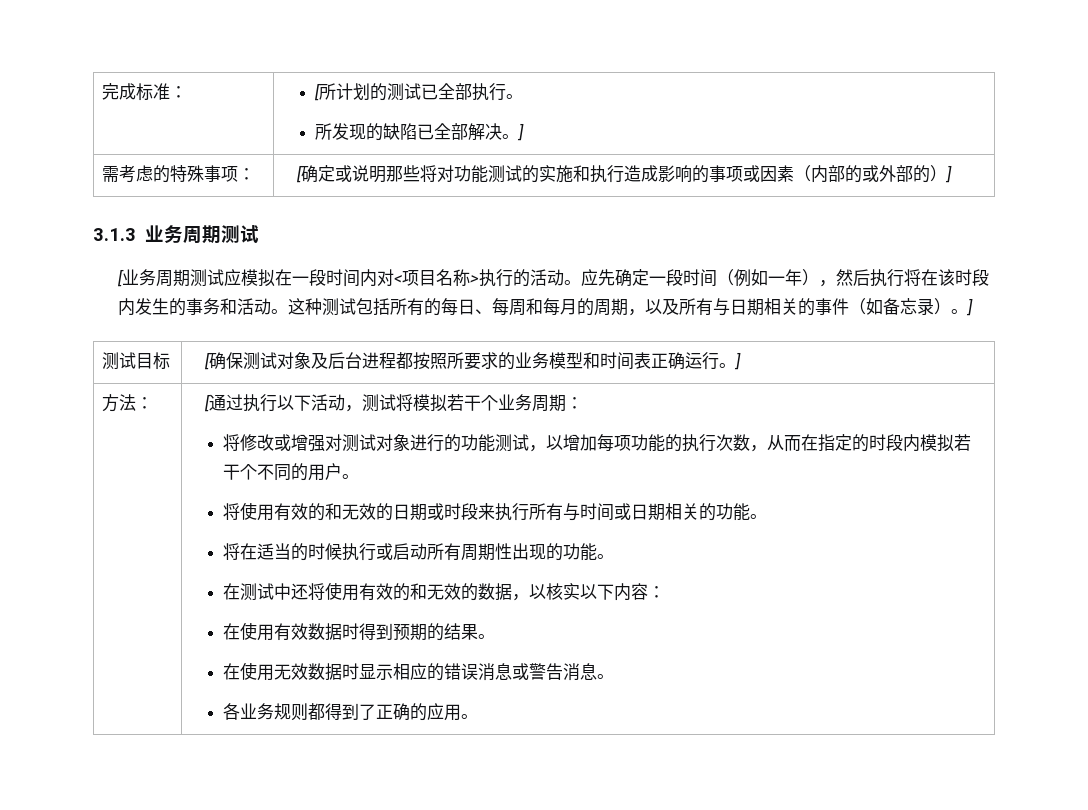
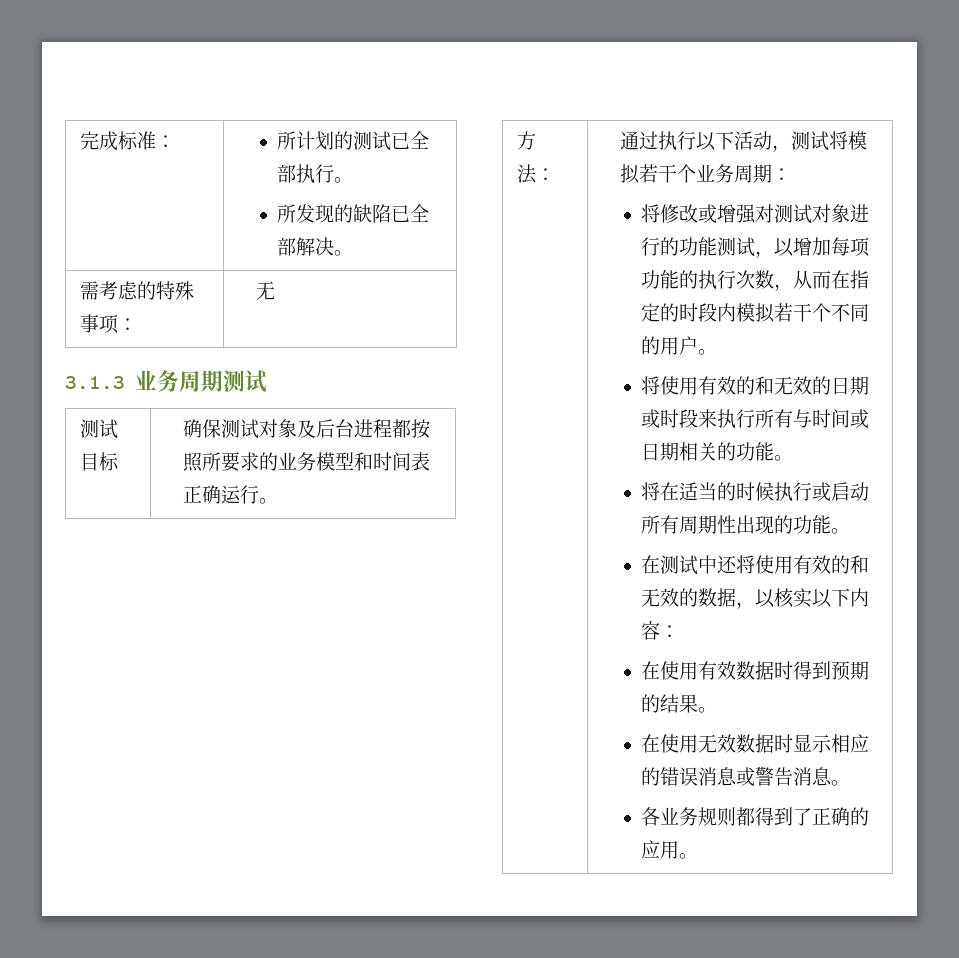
- 完成标准： | [所计划的测试已全部执行。
- 所发现的缺陷已全部解决。]
+ 完成标准： | 所计划的测试已全部执行。
+ 所发现的缺陷已全部解决。
- 需考虑的特殊事项： | [确定或说明那些将对功能测试的实施和执行造成影响的事项或因素（内部的或外部的）]
+ 需考虑的特殊事项： | 无
  3.1.3业务周期测试
- [业务周期测试应模拟在一段时间内对<项目名称>执行的活动。应先确定一段时间（例如一年），然后执行将在该时段内发生的事务和活动。这种测试包括所有的每日、每周和每月的周期，以及所有与日期相关的事件（如备忘录）。]
- 测试目标 | [确保测试对象及后台进程都按照所要求的业务模型和时间表正确运行。]
+ 测试目标 | 确保测试对象及后台进程都按照所要求的业务模型和时间表正确运行。
- [通过执行以下活动，测试将模拟若干个业务周期：
+ 通过执行以下活动，测试将模拟若干个业务周期：

